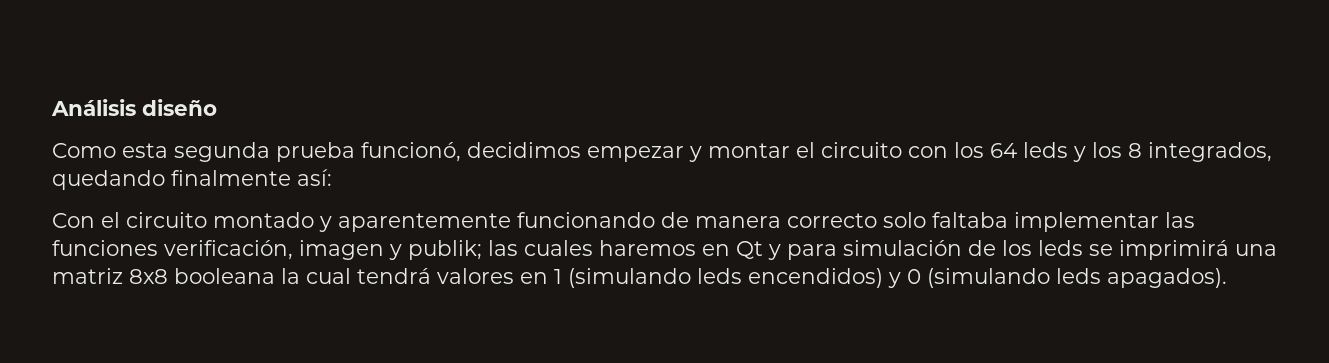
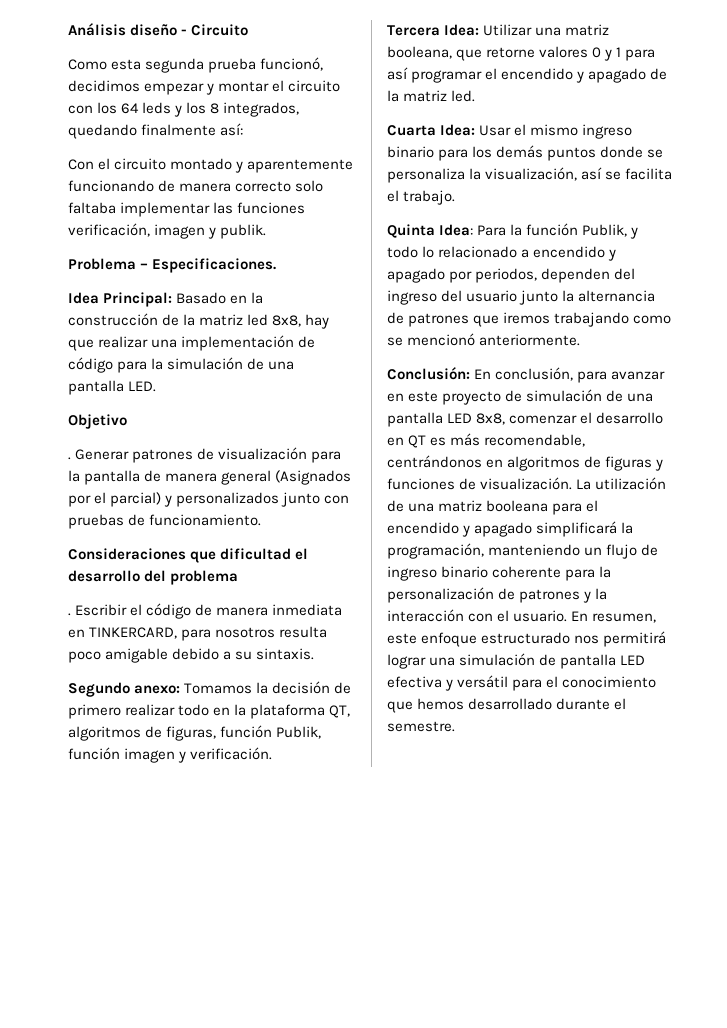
- Análisis diseño
+ Análisis diseño - Circuito
- Con el circuito montado y aparentemente funcionando de manera correcto solo faltaba implementar las funciones verificación, imagen y publik; las cuales haremos en Qt y para simulación de los leds se imprimirá una matriz 8x8 booleana la cual tendrá valores en 1 (simulando leds encendidos) y 0 (simulando leds apagados).
+ Con el circuito montado y aparentemente funcionando de manera correcto solo faltaba implementar las funciones verificación, imagen y publik.
+ Problema – Especificaciones.
+ Idea Principal: Basado en la construcción de la matriz led 8x8, hay que realizar una implementación de código para la simulación de una pantalla LED.
+ Objetivo
+ . Generar patrones de visualización para la pantalla de manera general (Asignados por el parcial) y personalizados junto con pruebas de funcionamiento.
+ Consideraciones que dificultad el desarrollo del problema
+ . Escribir el código de manera inmediata en TINKERCARD, para nosotros resulta poco amigable debido a su sintaxis.
+ Segundo anexo: Tomamos la decisión de primero realizar todo en la plataforma QT, algoritmos de figuras, función Publik, función imagen y verificación.
+ Tercera Idea: Utilizar una matriz booleana, que retorne valores 0 y 1 para así programar el encendido y apagado de la matriz led.
+ Cuarta Idea: Usar el mismo ingreso binario para los demás puntos donde se personaliza la visualización, así se facilita el trabajo.
+ Quinta Idea: Para la función Publik, y todo lo relacionado a encendido y apagado por periodos, dependen del ingreso del usuario junto la alternancia de patrones que iremos trabajando como se mencionó anteriormente.
+ Conclusión: En conclusión, para avanzar en este proyecto de simulación de una pantalla LED 8x8, comenzar el desarrollo en QT es más recomendable, centrándonos en algoritmos de figuras y funciones de visualización. La utilización de una matriz booleana para el encendido y apagado simplificará la programación, manteniendo un flujo de ingreso binario coherente para la personalización de patrones y la interacción con el usuario. En resumen, este enfoque estructurado nos permitirá lograr una simulación de pantalla LED efectiva y versátil para el conocimiento que hemos desarrollado durante el semestre.

